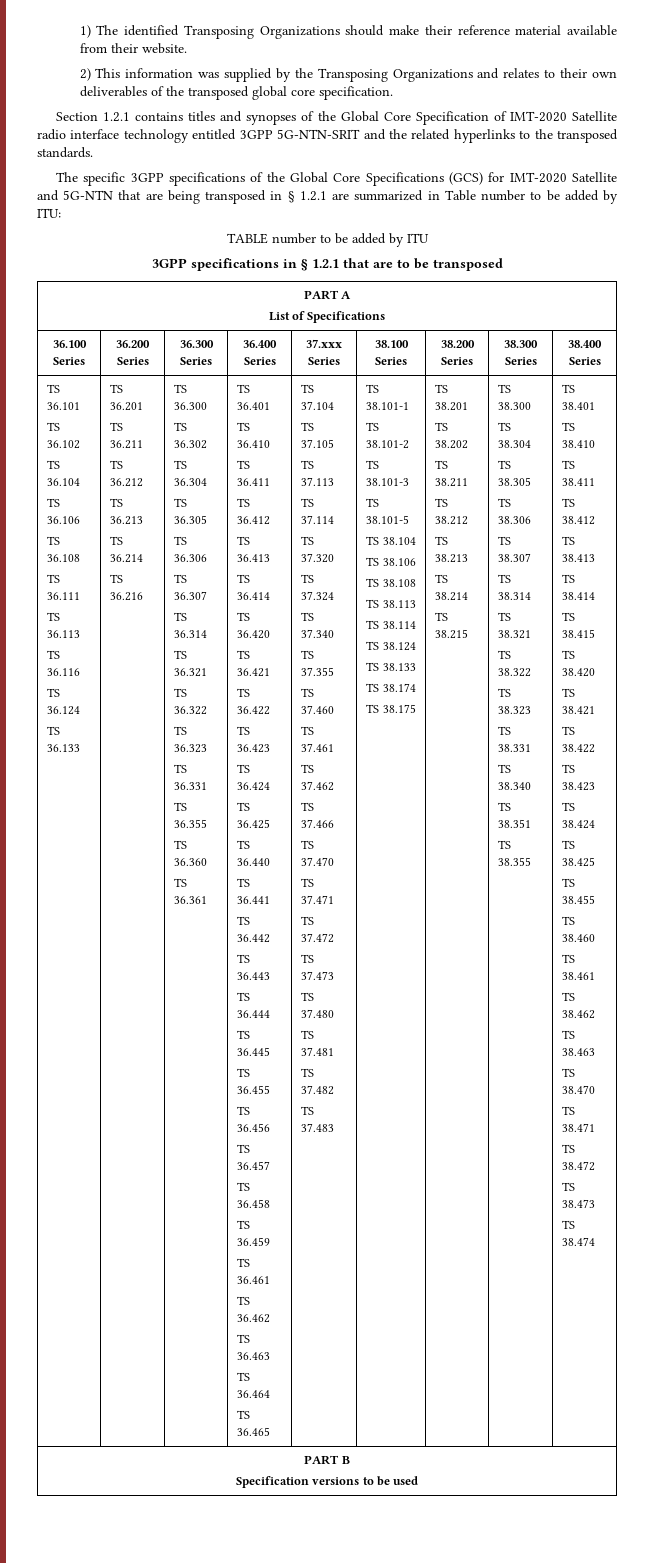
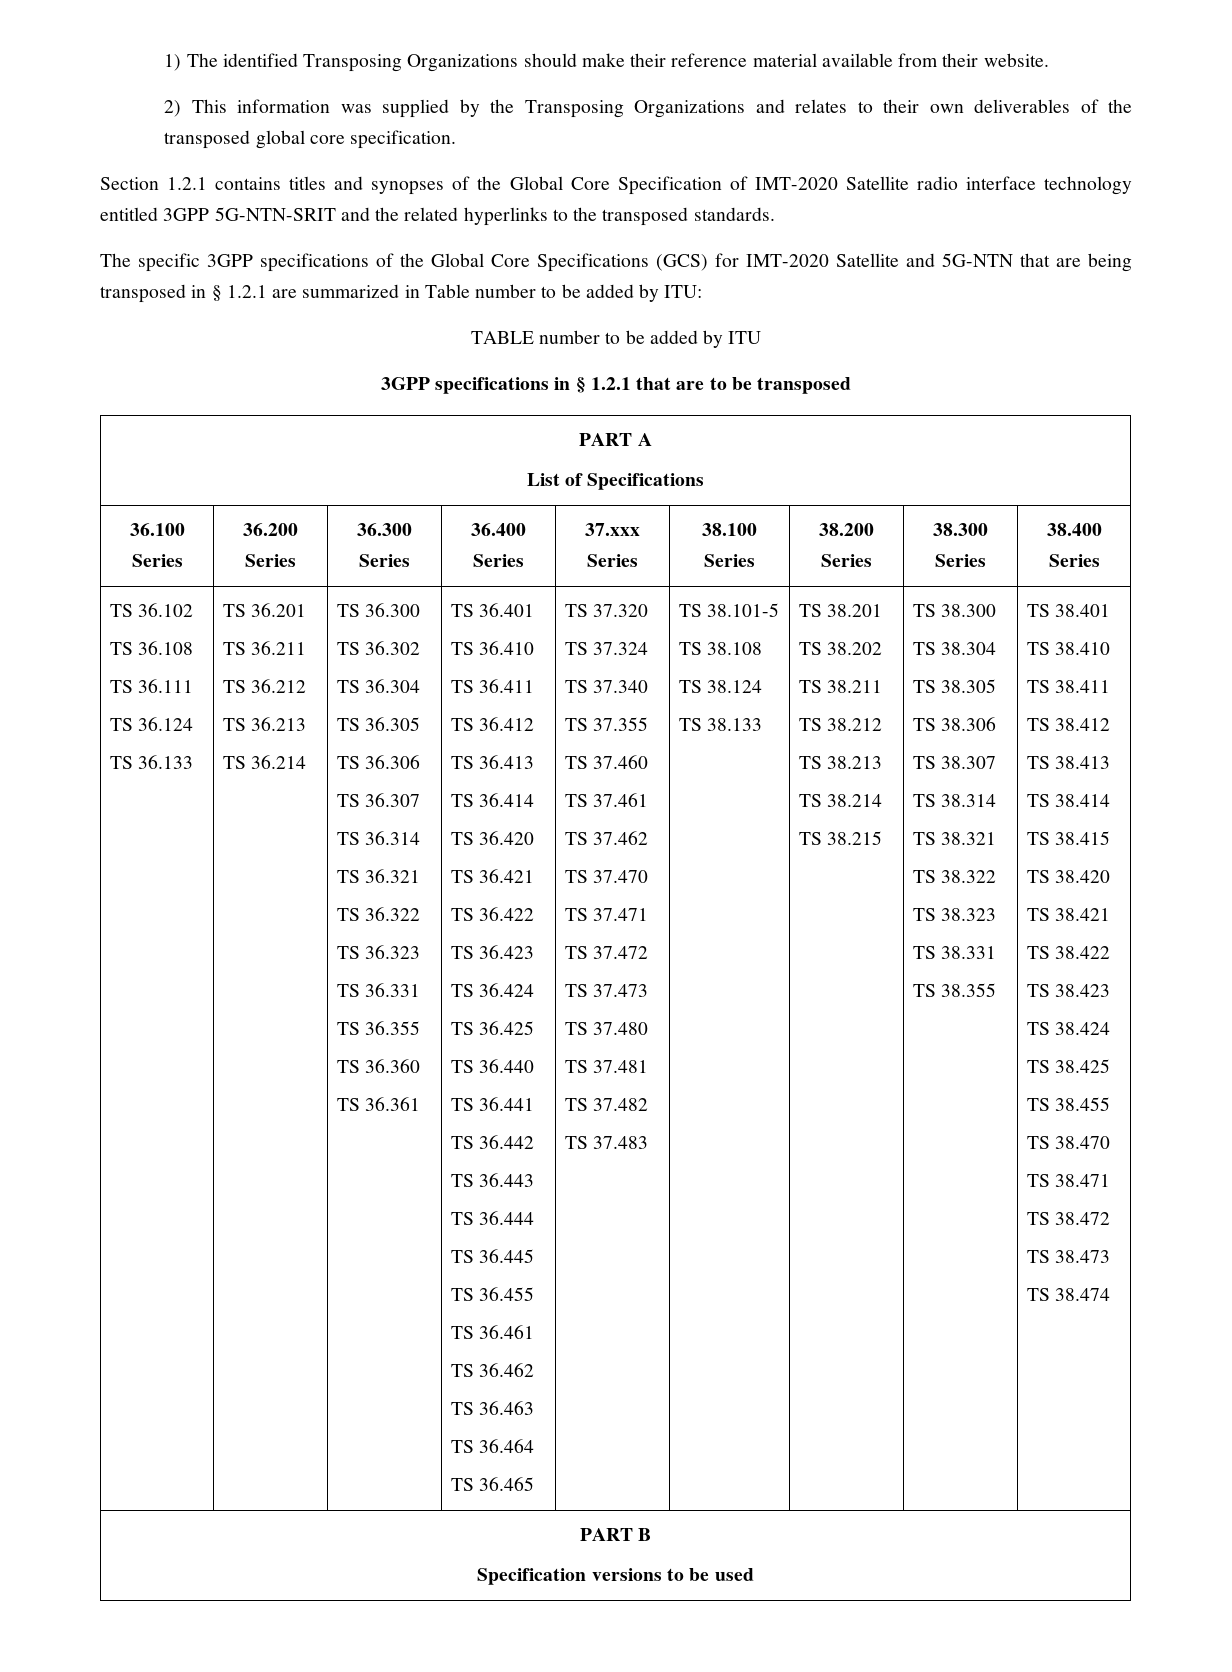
- TS 36.101
- TS 36.104
- TS 36.106
- TS 36.113
- TS 36.116
- TS 36.216
- TS 36.456
- TS 36.457
- TS 36.458
- TS 36.459
- TS 37.104
- TS 37.105
- TS 37.113
- TS 37.114
- TS 37.466
- TS 38.101-1
- TS 38.101-2
- TS 38.101-3
  TS 38.101-5
- TS 38.104
- TS 38.106
  TS 38.108
- TS 38.113
- TS 38.114
- TS 38.174
- TS 38.175
- TS 38.340
- TS 38.351
- TS 38.460
- TS 38.461
- TS 38.462
- TS 38.463

